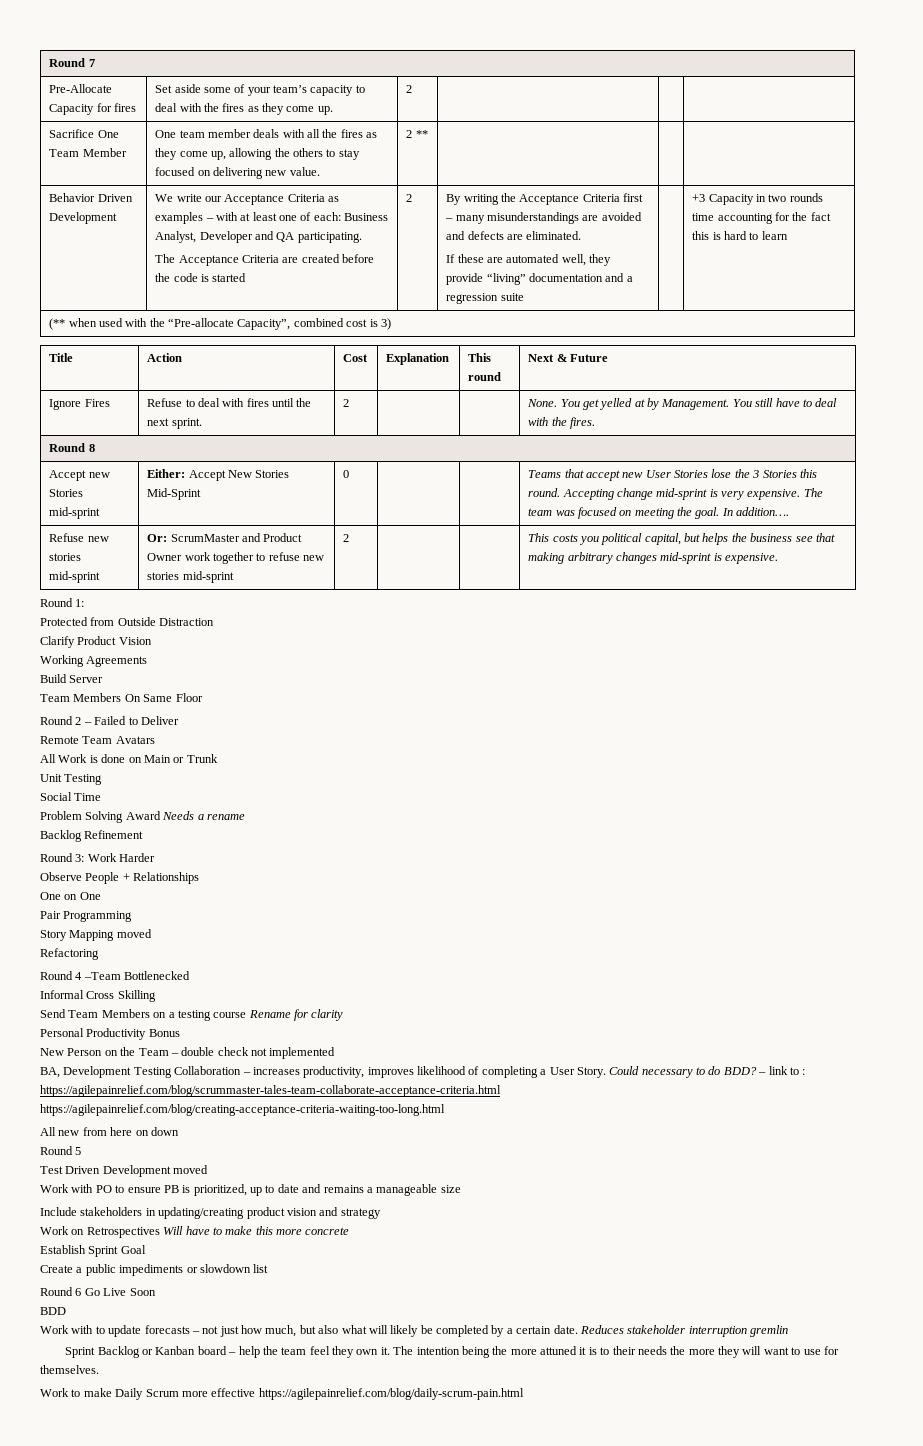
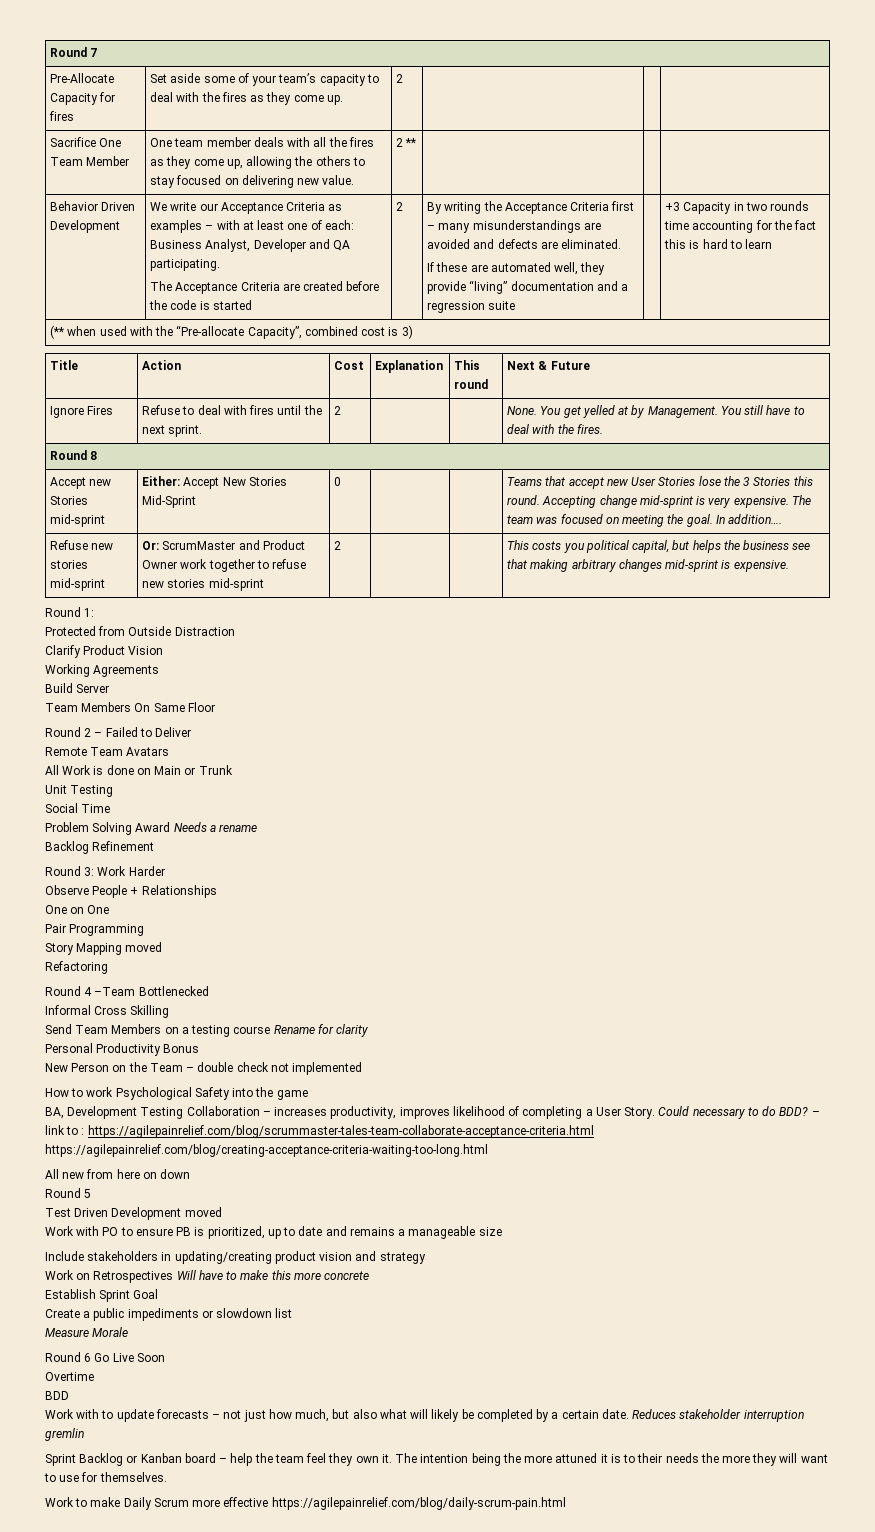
+ How to work Psychological Safety into the game
+ Measure Morale
+ Overtime

